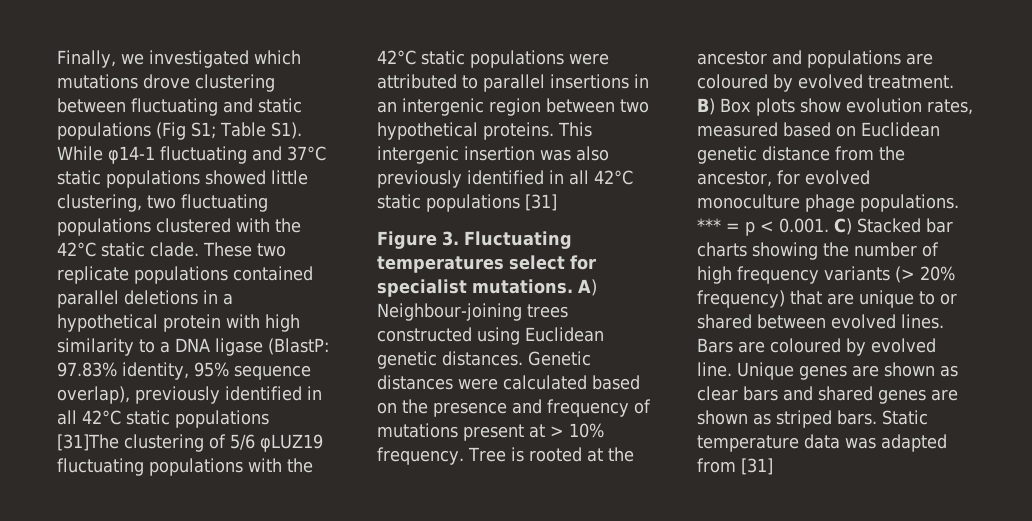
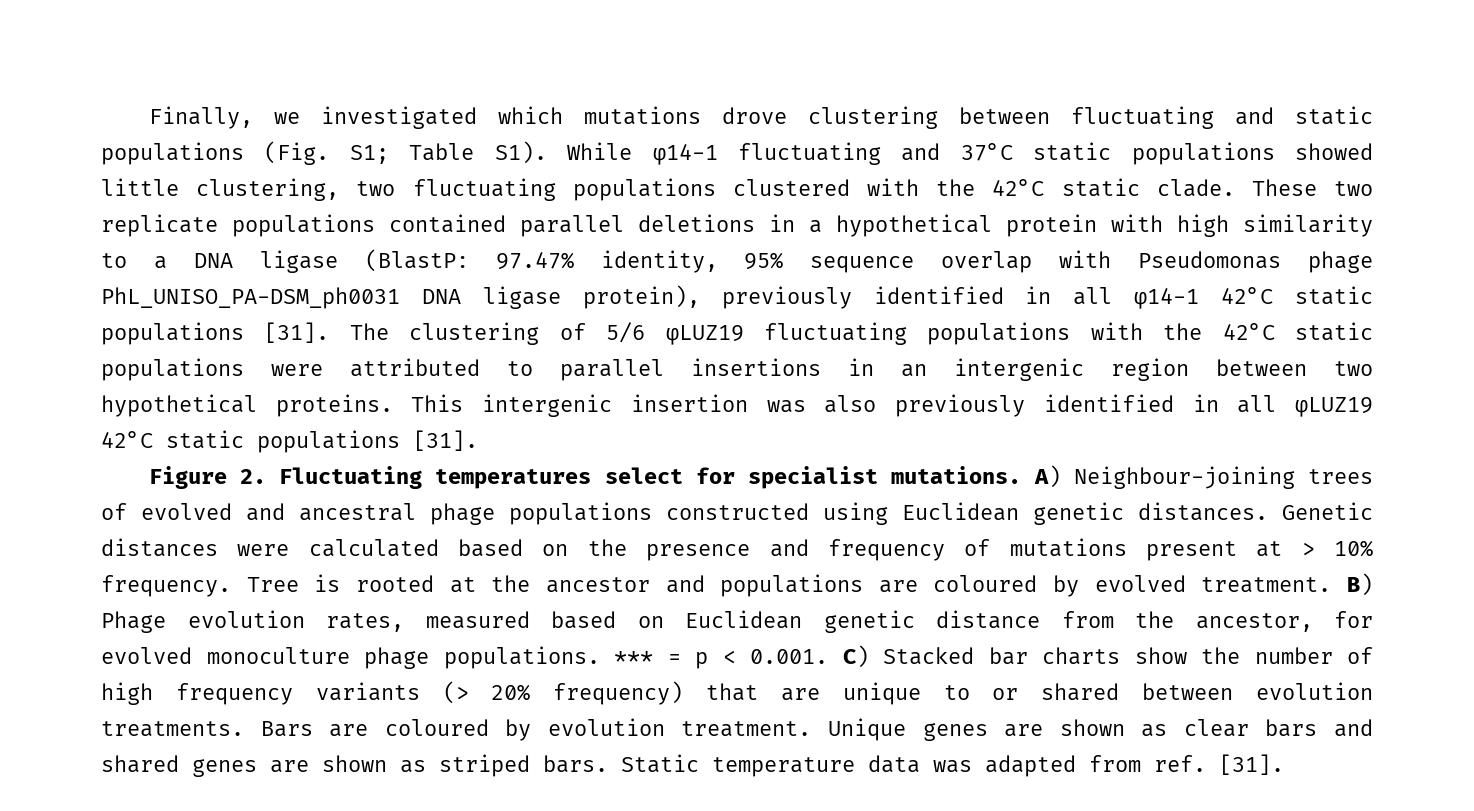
- Finally, we investigated which mutations drove clustering between fluctuating and static populations (Fig S1; Table S1). While φ14-1 fluctuating and 37°C static populations showed little clustering, two fluctuating populations clustered with the 42°C static clade.
+ Finally, we investigated which mutations drove clustering between fluctuating and static populations (Fig. S1; Table S1). While φ14-1 fluctuating and 37°C static populations showed little clustering, two fluctuating populations clustered with the 42°C static clade.
- These two replicate populations contained parallel deletions in a hypothetical protein with high similarity to a DNA ligase (BlastP: 97.83% identity, 95% sequence overlap), previously identified in all 42°C static populations [31]The clustering of 5/6 φLUZ19 fluctuating populations with the 42°C static populations were attributed to parallel insertions in an intergenic region between two hypothetical proteins.
+ These two replicate populations contained parallel deletions in a hypothetical protein with high similarity to a DNA ligase (BlastP: 97.47% identity, 95% sequence overlap with Pseudomonas phage PhL_UNISO_PA-DSM_ph0031 DNA ligase protein), previously identified in all φ14-1 42°C static populations [31]. The clustering of 5/6 φLUZ19 fluctuating populations with the 42°C static populations were attributed to parallel insertions in an intergenic region between two hypothetical proteins.
- This intergenic insertion was also previously identified in all 42°C static populations [31]
+ This intergenic insertion was also previously identified in all φLUZ19 42°C static populations [31].
- Figure 3. Fluctuating temperatures select for specialist mutations.
+ Figure 2. Fluctuating temperatures select for specialist mutations.
- A) Neighbour-joining trees constructed using Euclidean genetic distances.
+ A) Neighbour-joining trees of evolved and ancestral phage populations constructed using Euclidean genetic distances.
- B) Box plots show evolution rates, measured based on Euclidean genetic distance from the ancestor, for evolved monoculture phage populations.
+ B) Phage evolution rates, measured based on Euclidean genetic distance from the ancestor, for evolved monoculture phage populations.
- *** = p < 0.001. C) Stacked bar charts showing the number of high frequency variants (> 20% frequency) that are unique to or shared between evolved lines.
+ *** = p < 0.001. C) Stacked bar charts show the number of high frequency variants (> 20% frequency) that are unique to or shared between evolution treatments.
- Bars are coloured by evolved line.
+ Bars are coloured by evolution treatment.
- Static temperature data was adapted from [31]
+ Static temperature data was adapted from ref. [31].

